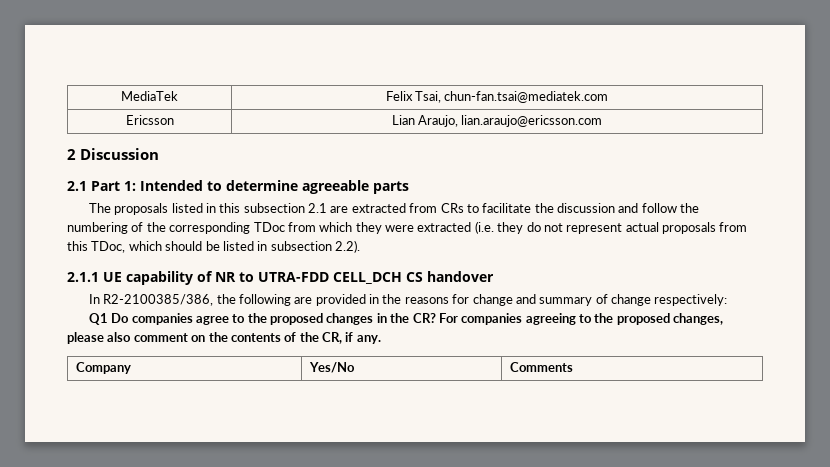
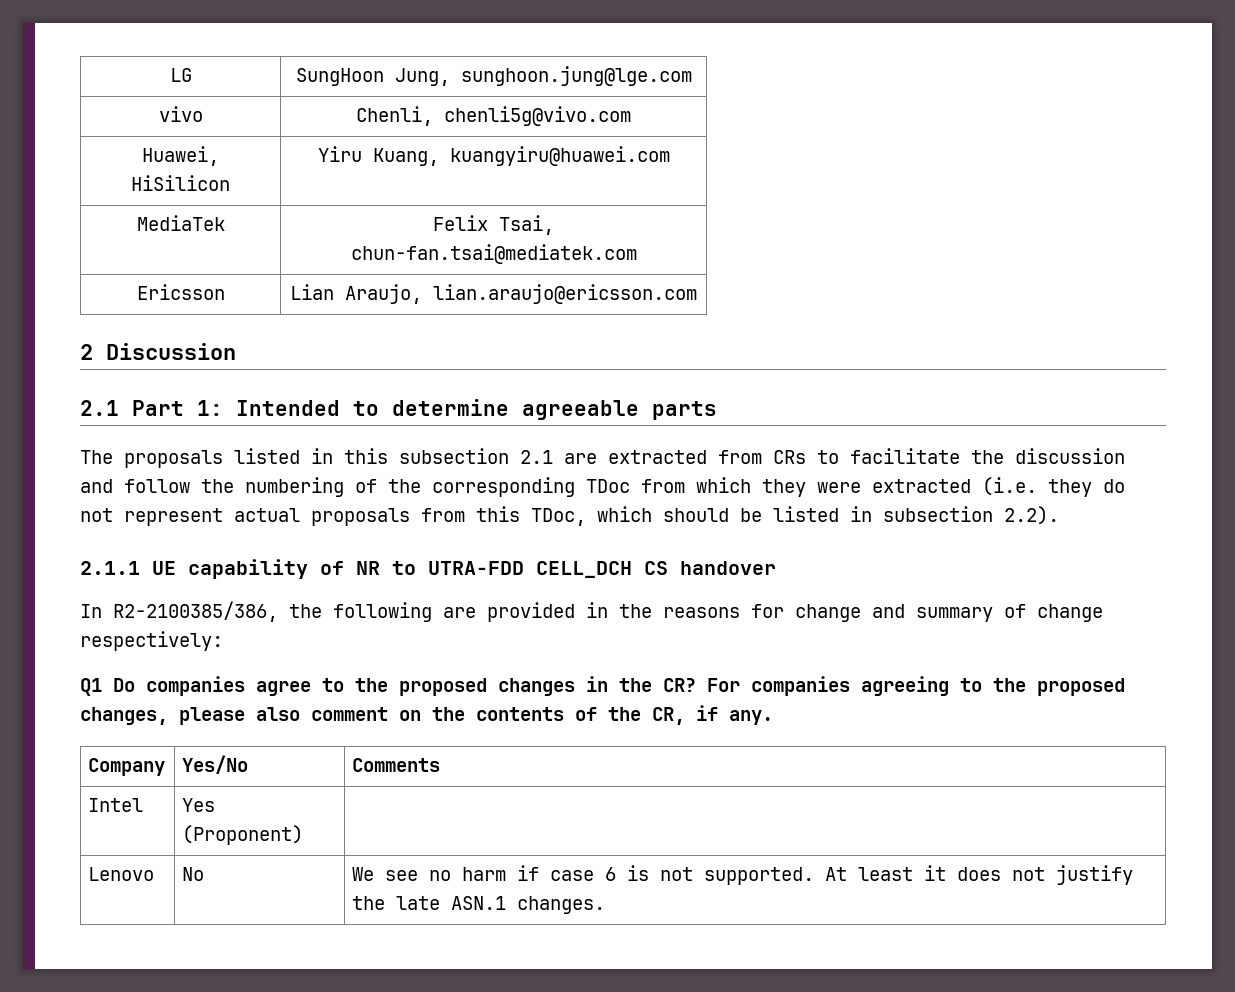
+ LG | SungHoon Jung, sunghoon.jung@lge.com
+ vivo | Chenli, chenli5g@vivo.com
+ Huawei, HiSilicon | Yiru Kuang, kuangyiru@huawei.com
+ Intel | Yes (Proponent) |
+ Lenovo | No | We see no harm if case 6 is not supported. At least it does not justify the late ASN.1 changes.

